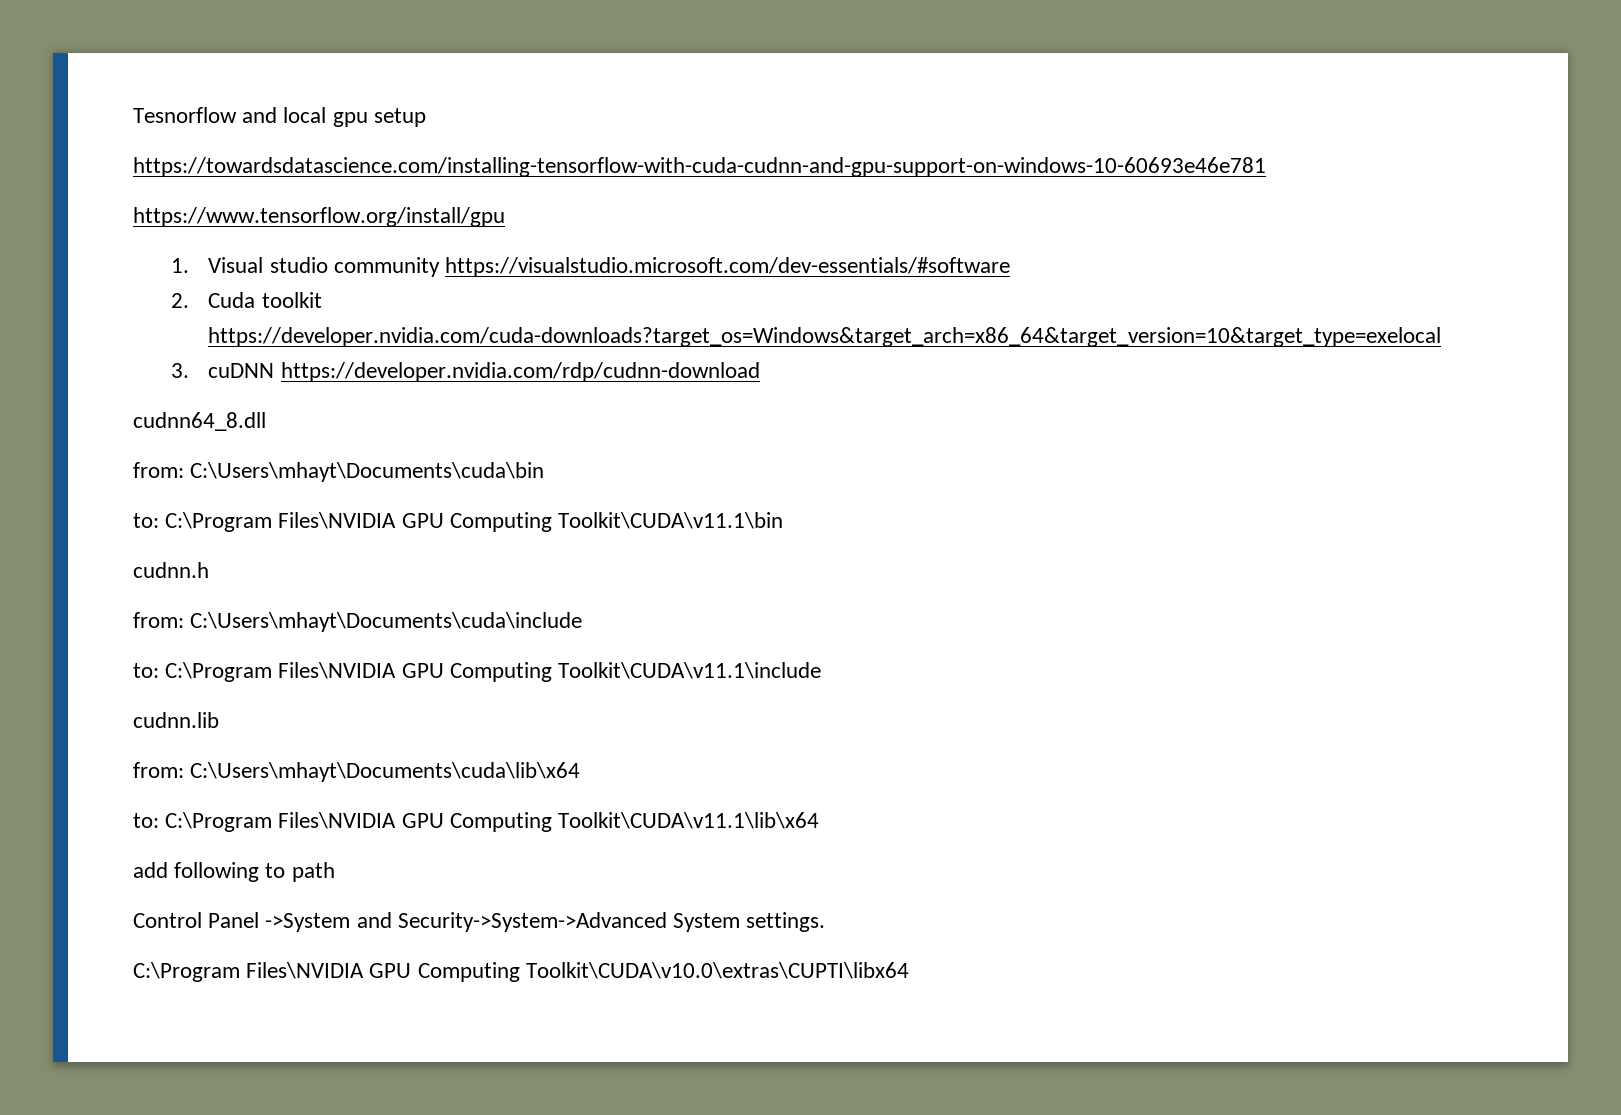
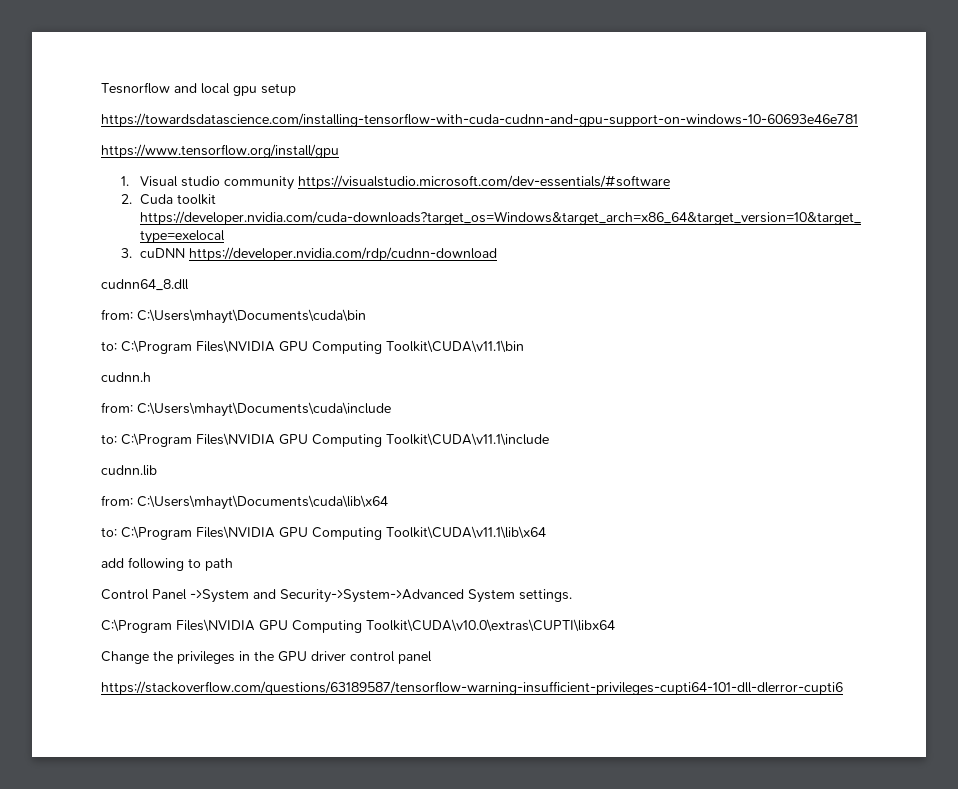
+ Change the privileges in the GPU driver control panel
+ https://stackoverflow.com/questions/63189587/tensorflow-warning-insufficient-privileges-cupti64-101-dll-dlerror-cupti6

